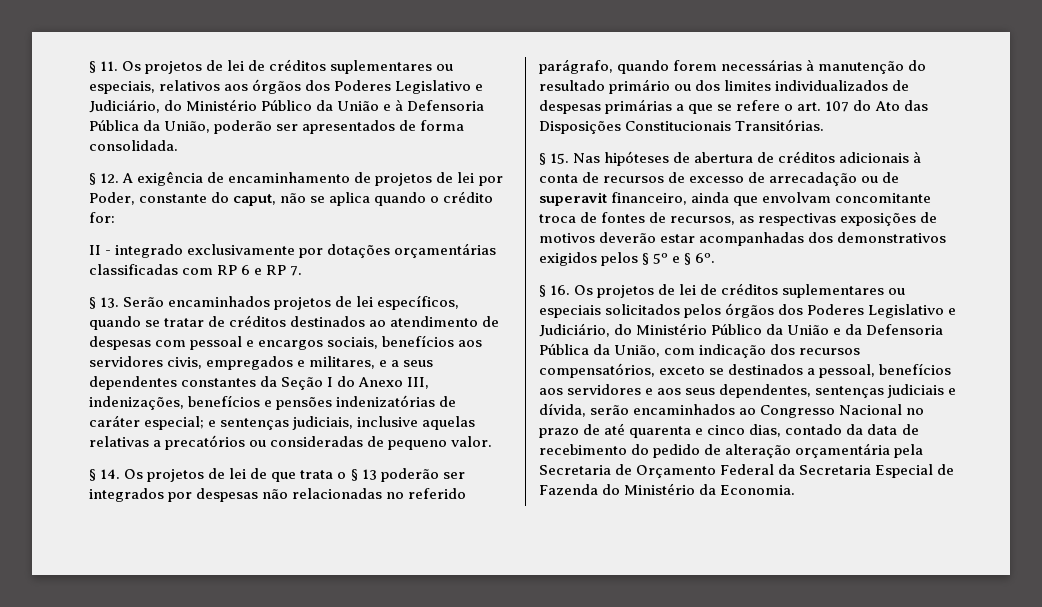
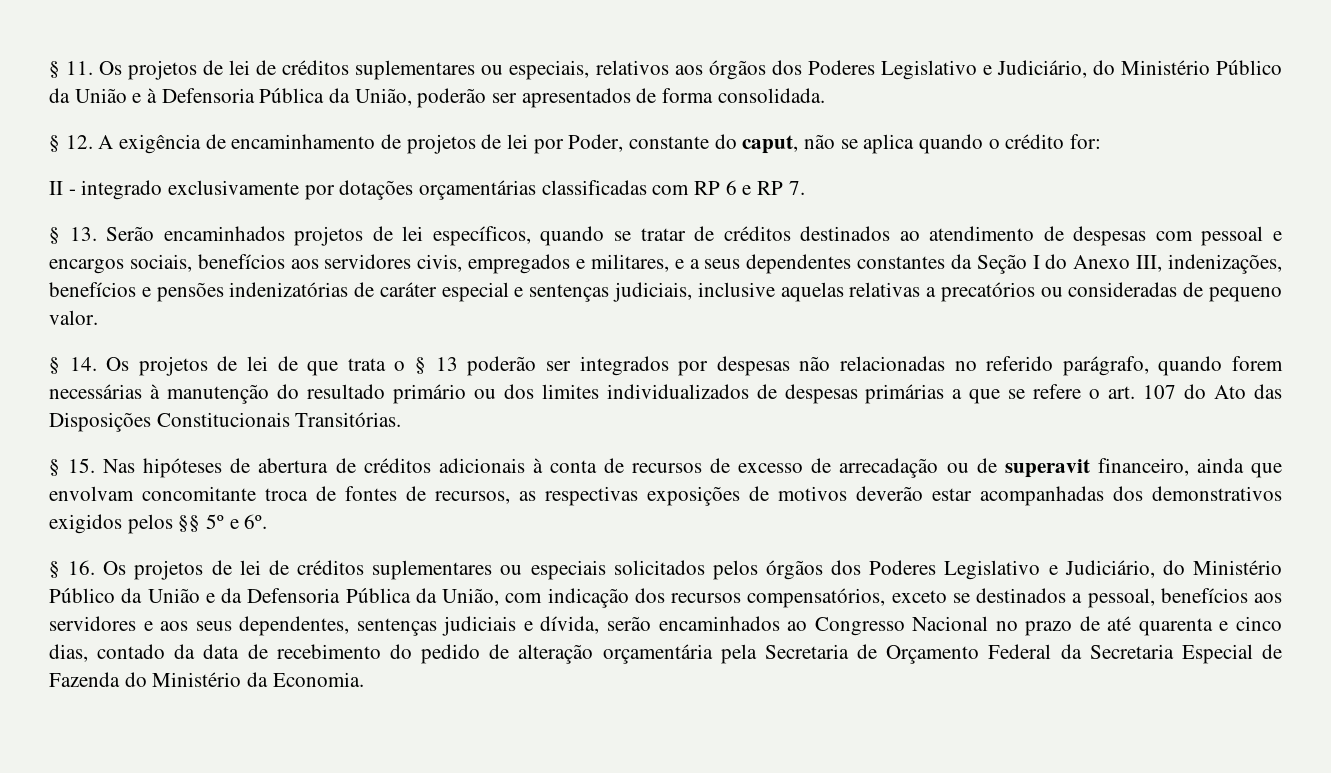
- § 13. Serão encaminhados projetos de lei específicos, quando se tratar de créditos destinados ao atendimento de despesas com pessoal e encargos sociais, benefícios aos servidores civis, empregados e militares, e a seus dependentes constantes da Seção I do Anexo III, indenizações, benefícios e pensões indenizatórias de caráter especial; e sentenças judiciais, inclusive aquelas relativas a precatórios ou consideradas de pequeno valor.
+ § 13. Serão encaminhados projetos de lei específicos, quando se tratar de créditos destinados ao atendimento de despesas com pessoal e encargos sociais, benefícios aos servidores civis, empregados e militares, e a seus dependentes constantes da Seção I do Anexo III, indenizações, benefícios e pensões indenizatórias de caráter especial e sentenças judiciais, inclusive aquelas relativas a precatórios ou consideradas de pequeno valor.
- § 15. Nas hipóteses de abertura de créditos adicionais à conta de recursos de excesso de arrecadação ou de superavit financeiro, ainda que envolvam concomitante troca de fontes de recursos, as respectivas exposições de motivos deverão estar acompanhadas dos demonstrativos exigidos pelos § 5º e § 6º.
+ § 15. Nas hipóteses de abertura de créditos adicionais à conta de recursos de excesso de arrecadação ou de superavit financeiro, ainda que envolvam concomitante troca de fontes de recursos, as respectivas exposições de motivos deverão estar acompanhadas dos demonstrativos exigidos pelos §§ 5º e 6º.

